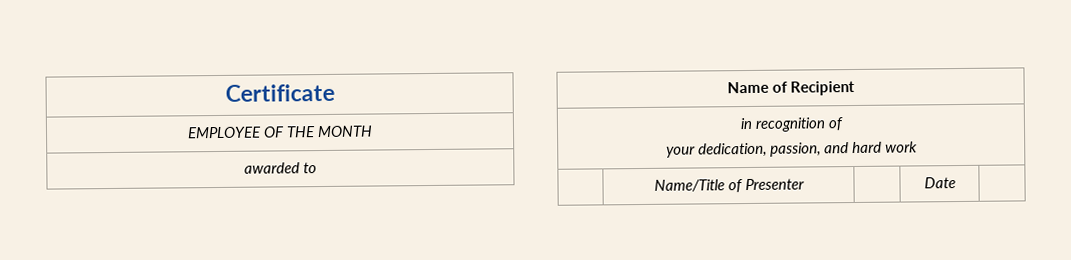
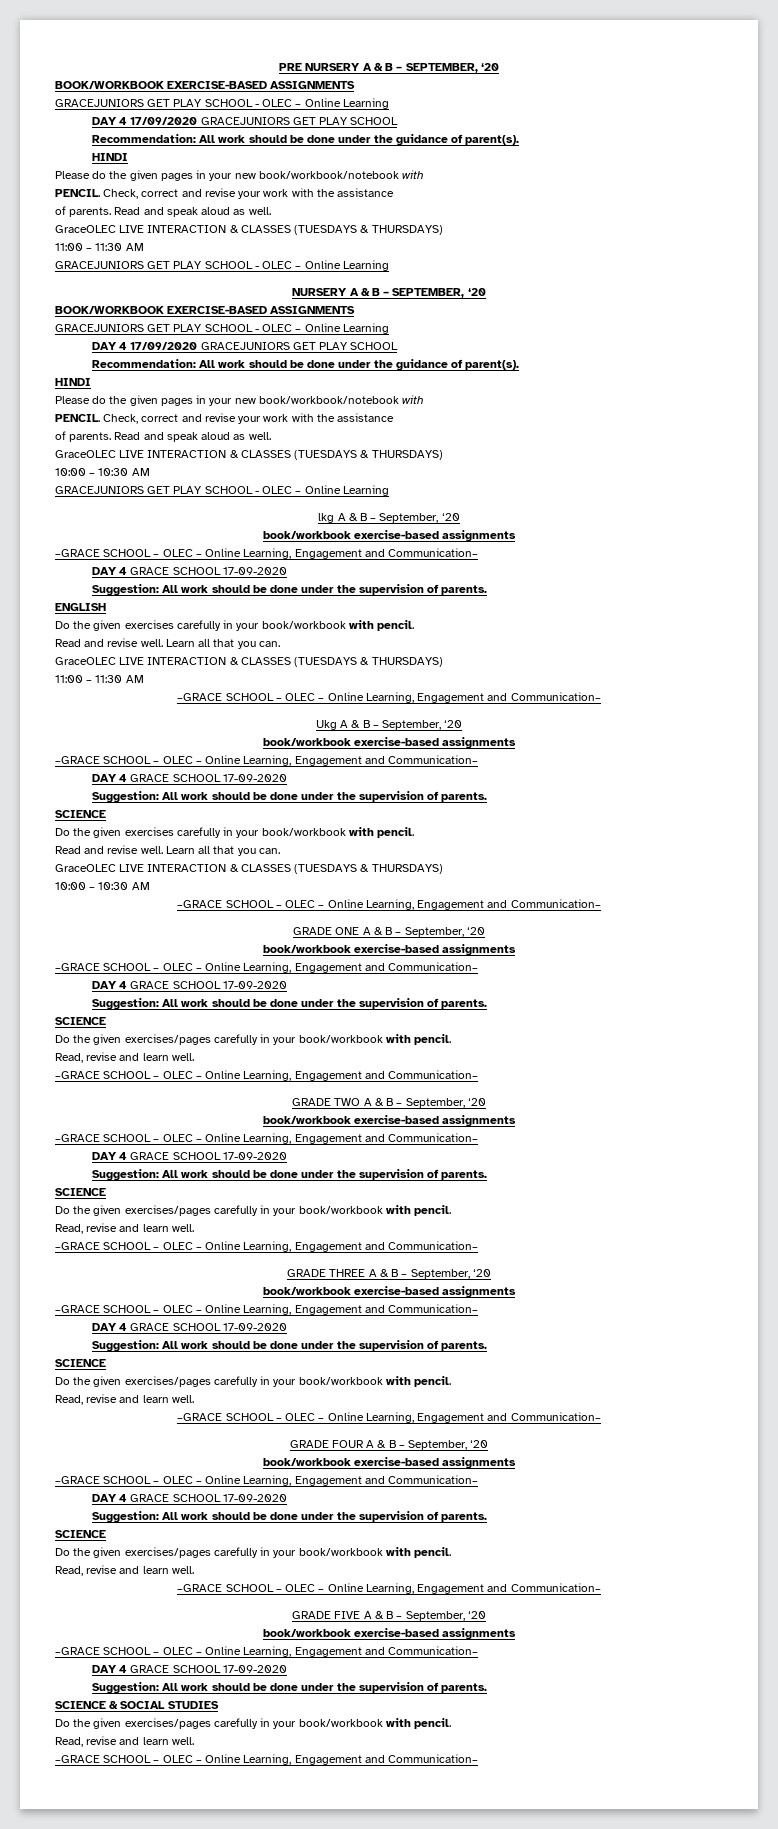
- Certificate
- EMPLOYEE OF THE MONTH
- awarded to
- Name of Recipient
- in recognition of
- your dedication, passion, and hard work
- | Name/Title of Presenter | | Date |
+ PRE NURSERY A & B – SEPTEMBER, ‘20
+ BOOK/WORKBOOK EXERCISE-BASED ASSIGNMENTS
+ GRACEJUNIORS GET PLAY SCHOOL - OLEC – Online Learning
+ DAY 4 17/09/2020 GRACEJUNIORS GET PLAY SCHOOL
+ Recommendation: All work should be done under the guidance of parent(s).
+ HINDI
+ Please do the given pages in your new book/workbook/notebook with
+ PENCIL. Check, correct and revise your work with the assistance
+ of parents. Read and speak aloud as well.
+ GraceOLEC LIVE INTERACTION & CLASSES (TUESDAYS & THURSDAYS)
+ 11:00 – 11:30 AM
+ GRACEJUNIORS GET PLAY SCHOOL - OLEC – Online Learning
+ NURSERY A & B – SEPTEMBER, ‘20
+ BOOK/WORKBOOK EXERCISE-BASED ASSIGNMENTS
+ GRACEJUNIORS GET PLAY SCHOOL - OLEC – Online Learning
+ DAY 4 17/09/2020 GRACEJUNIORS GET PLAY SCHOOL
+ Recommendation: All work should be done under the guidance of parent(s).
+ HINDI
+ Please do the given pages in your new book/workbook/notebook with
+ PENCIL. Check, correct and revise your work with the assistance
+ of parents. Read and speak aloud as well.
+ GraceOLEC LIVE INTERACTION & CLASSES (TUESDAYS & THURSDAYS)
+ 10:00 – 10:30 AM
+ GRACEJUNIORS GET PLAY SCHOOL - OLEC – Online Learning
+ lkg A & B – September, ‘20
+ book/workbook exercise-based assignments
+ –GRACE SCHOOL – OLEC – Online Learning, Engagement and Communication–
+ DAY 4 GRACE SCHOOL 17-09-2020
+ Suggestion: All work should be done under the supervision of parents.
+ ENGLISH
+ Do the given exercises carefully in your book/workbook with pencil.
+ Read and revise well. Learn all that you can.
+ GraceOLEC LIVE INTERACTION & CLASSES (TUESDAYS & THURSDAYS)
+ 11:00 – 11:30 AM
+ –GRACE SCHOOL – OLEC – Online Learning, Engagement and Communication–
+ Ukg A & B – September, ‘20
+ book/workbook exercise-based assignments
+ –GRACE SCHOOL – OLEC – Online Learning, Engagement and Communication–
+ DAY 4 GRACE SCHOOL 17-09-2020
+ Suggestion: All work should be done under the supervision of parents.
+ SCIENCE
+ Do the given exercises carefully in your book/workbook with pencil.
+ Read and revise well. Learn all that you can.
+ GraceOLEC LIVE INTERACTION & CLASSES (TUESDAYS & THURSDAYS)
+ 10:00 – 10:30 AM
+ –GRACE SCHOOL – OLEC – Online Learning, Engagement and Communication–
+ GRADE ONE A & B – September, ‘20
+ book/workbook exercise-based assignments
+ –GRACE SCHOOL – OLEC – Online Learning, Engagement and Communication–
+ DAY 4 GRACE SCHOOL 17-09-2020
+ Suggestion: All work should be done under the supervision of parents.
+ SCIENCE
+ Do the given exercises/pages carefully in your book/workbook with pencil.
+ Read, revise and learn well.
+ –GRACE SCHOOL – OLEC – Online Learning, Engagement and Communication–
+ GRADE TWO A & B – September, ‘20
+ book/workbook exercise-based assignments
+ –GRACE SCHOOL – OLEC – Online Learning, Engagement and Communication–
+ DAY 4 GRACE SCHOOL 17-09-2020
+ Suggestion: All work should be done under the supervision of parents.
+ SCIENCE
+ Do the given exercises/pages carefully in your book/workbook with pencil.
+ Read, revise and learn well.
+ –GRACE SCHOOL – OLEC – Online Learning, Engagement and Communication–
+ GRADE THREE A & B – September, ‘20
+ book/workbook exercise-based assignments
+ –GRACE SCHOOL – OLEC – Online Learning, Engagement and Communication–
+ DAY 4 GRACE SCHOOL 17-09-2020
+ Suggestion: All work should be done under the supervision of parents.
+ SCIENCE
+ Do the given exercises/pages carefully in your book/workbook with pencil.
+ Read, revise and learn well.
+ –GRACE SCHOOL – OLEC – Online Learning, Engagement and Communication–
+ GRADE FOUR A & B – September, ‘20
+ book/workbook exercise-based assignments
+ –GRACE SCHOOL – OLEC – Online Learning, Engagement and Communication–
+ DAY 4 GRACE SCHOOL 17-09-2020
+ Suggestion: All work should be done under the supervision of parents.
+ SCIENCE
+ Do the given exercises/pages carefully in your book/workbook with pencil.
+ Read, revise and learn well.
+ –GRACE SCHOOL – OLEC – Online Learning, Engagement and Communication–
+ GRADE FIVE A & B – September, ‘20
+ book/workbook exercise-based assignments
+ –GRACE SCHOOL – OLEC – Online Learning, Engagement and Communication–
+ DAY 4 GRACE SCHOOL 17-09-2020
+ Suggestion: All work should be done under the supervision of parents.
+ SCIENCE & SOCIAL STUDIES
+ Do the given exercises/pages carefully in your book/workbook with pencil.
+ Read, revise and learn well.
+ –GRACE SCHOOL – OLEC – Online Learning, Engagement and Communication–

